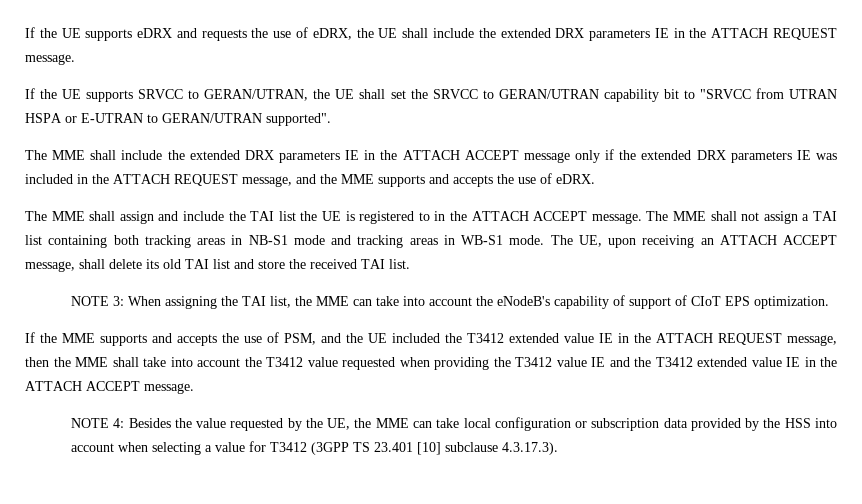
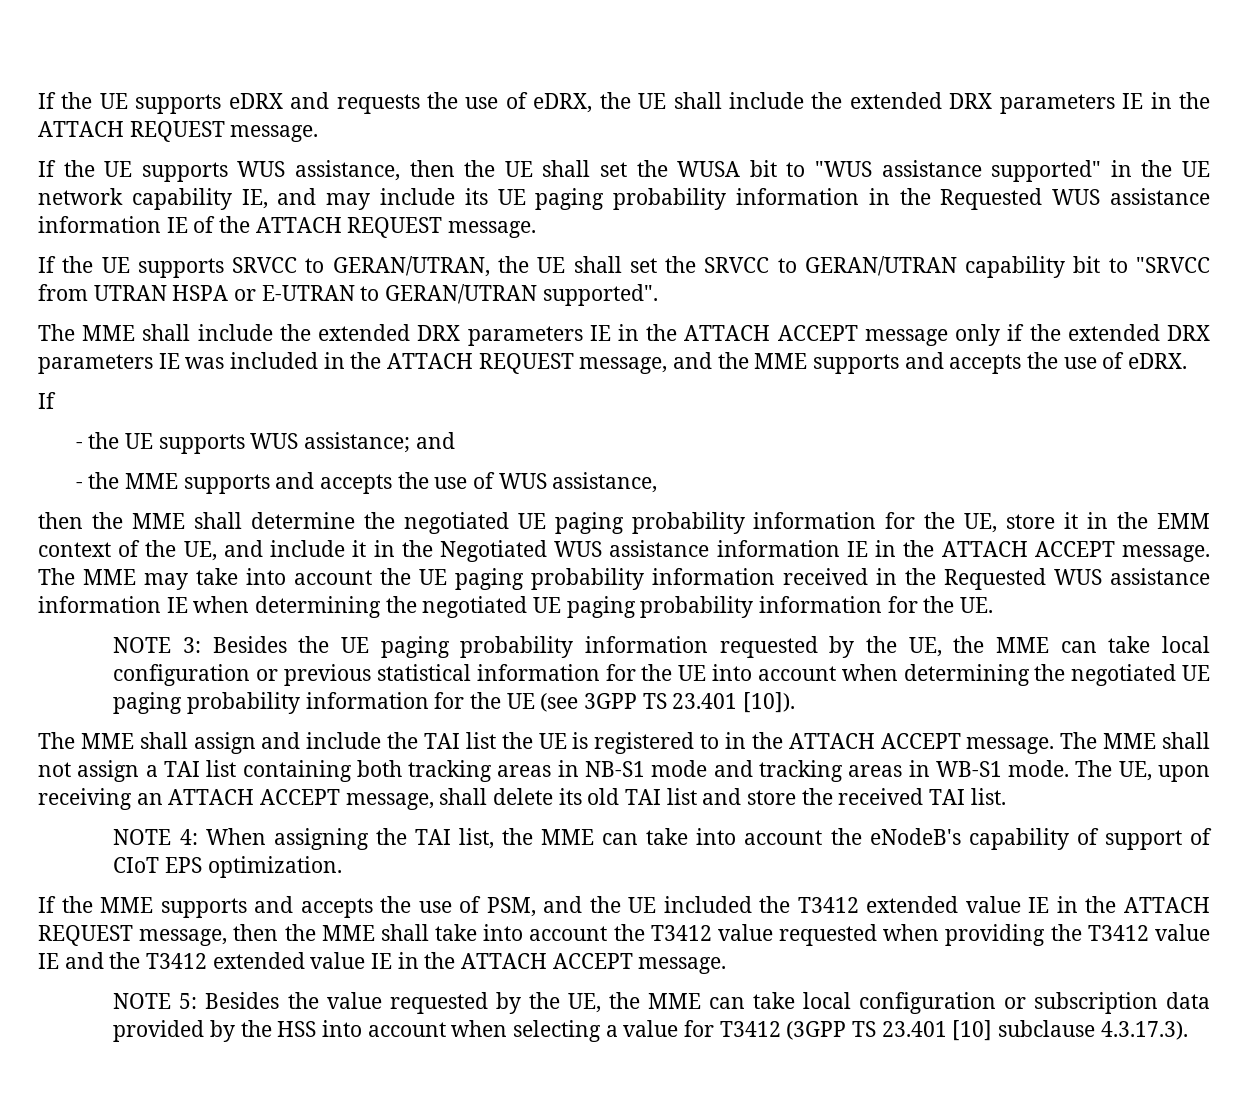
+ If the UE supports WUS assistance, then the UE shall set the WUSA bit to "WUS assistance supported" in the UE network capability IE, and may include its UE paging probability information in the Requested WUS assistance information IE of the ATTACH REQUEST message.
  The MME shall include the extended DRX parameters IE in the ATTACH ACCEPT message only if the extended DRX parameters IE was included in the ATTACH REQUEST message, and the MME supports and accepts the use of eDRX.
+ If
+ - the UE supports WUS assistance; and
+ - the MME supports and accepts the use of WUS assistance,
+ then the MME shall determine the negotiated UE paging probability information for the UE, store it in the EMM context of the UE, and include it in the Negotiated WUS assistance information IE in the ATTACH ACCEPT message. The MME may take into account the UE paging probability information received in the Requested WUS assistance information IE when determining the negotiated UE paging probability information for the UE.
+ NOTE 3: Besides the UE paging probability information requested by the UE, the MME can take local configuration or previous statistical information for the UE into account when determining the negotiated UE paging probability information for the UE (see 3GPP TS 23.401 [10]).
- NOTE 3: When assigning the TAI list, the MME can take into account the eNodeB's capability of support of CIoT EPS optimization.
+ NOTE 4: When assigning the TAI list, the MME can take into account the eNodeB's capability of support of CIoT EPS optimization.
- NOTE 4: Besides the value requested by the UE, the MME can take local configuration or subscription data provided by the HSS into account when selecting a value for T3412 (3GPP TS 23.401 [10] subclause 4.3.17.3).
+ NOTE 5: Besides the value requested by the UE, the MME can take local configuration or subscription data provided by the HSS into account when selecting a value for T3412 (3GPP TS 23.401 [10] subclause 4.3.17.3).

